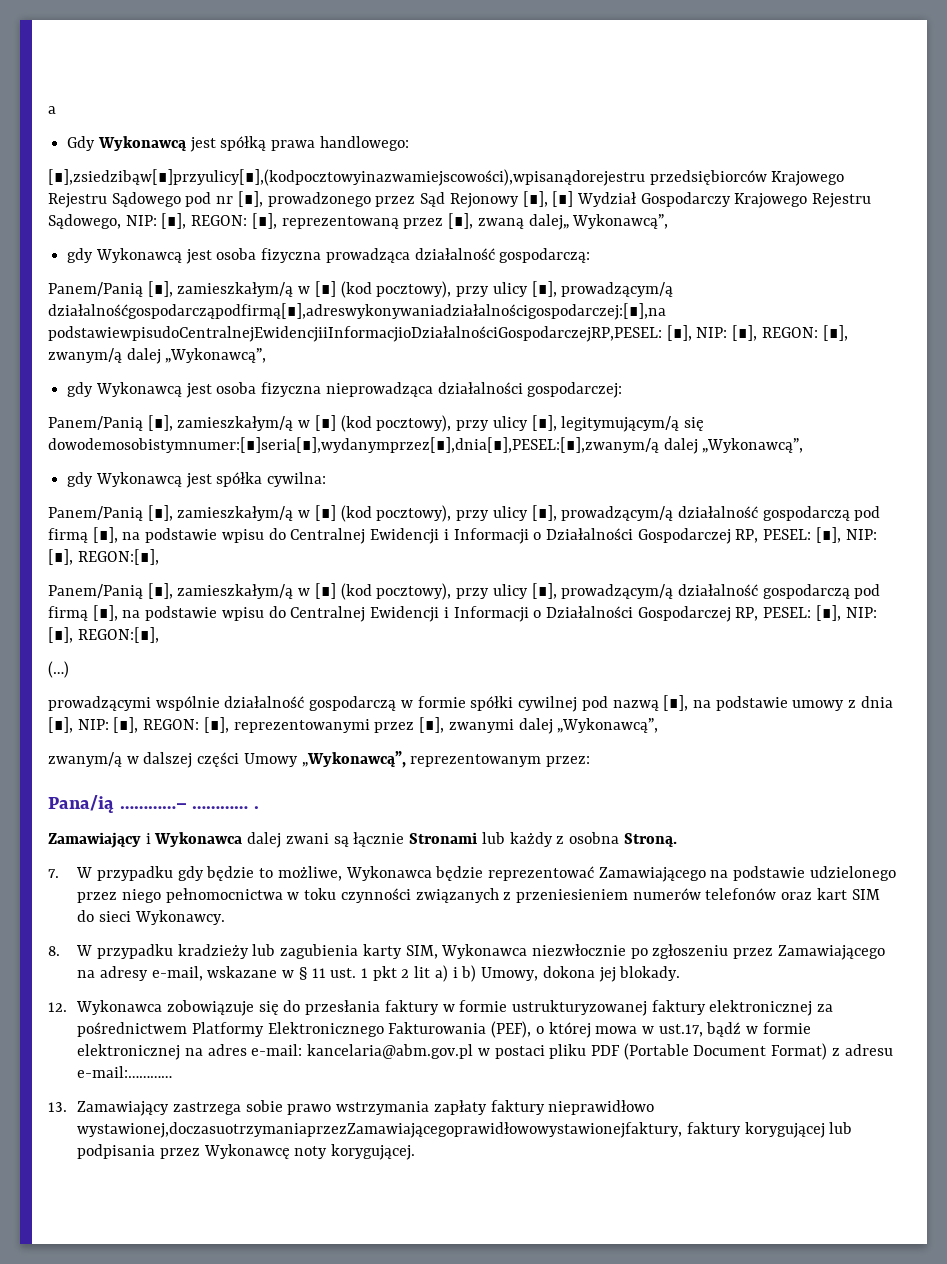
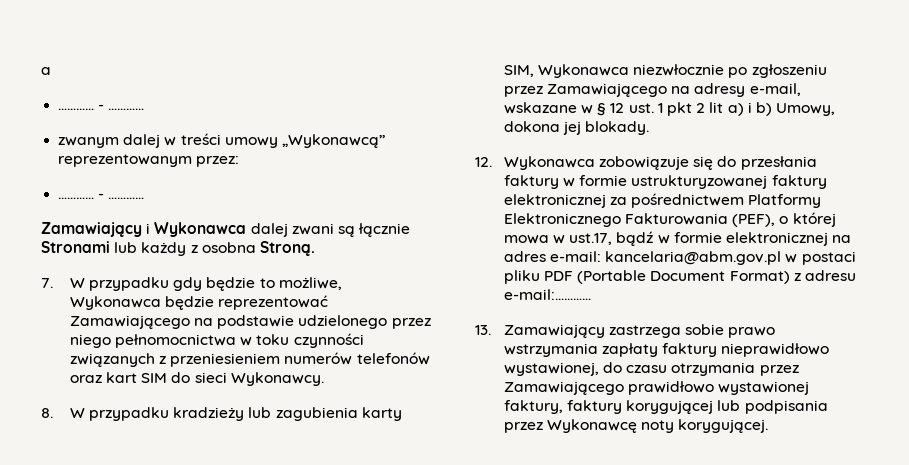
  a
- Gdy Wykonawcą jest spółką prawa handlowego:
- [∎],zsiedzibąw[∎]przyulicy[∎],(kodpocztowyinazwamiejscowości),wpisanądorejestru przedsiębiorców Krajowego Rejestru Sądowego pod nr [∎], prowadzonego przez Sąd Rejonowy [∎], [∎] Wydział Gospodarczy Krajowego Rejestru Sądowego, NIP: [∎], REGON: [∎], reprezentowaną przez [∎], zwaną dalej„ Wykonawcą”,
- gdy Wykonawcą jest osoba fizyczna prowadząca działalność gospodarczą:
- Panem/Panią [∎], zamieszkałym/ą w [∎] (kod pocztowy), przy ulicy [∎], prowadzącym/ą działalnośćgospodarcząpodfirmą[∎],adreswykonywaniadziałalnościgospodarczej:[∎],na podstawiewpisudoCentralnejEwidencjiiInformacjioDziałalnościGospodarczejRP,PESEL: [∎], NIP: [∎], REGON: [∎], zwanym/ą dalej „Wykonawcą”,
- gdy Wykonawcą jest osoba fizyczna nieprowadząca działalności gospodarczej:
- Panem/Panią [∎], zamieszkałym/ą w [∎] (kod pocztowy), przy ulicy [∎], legitymującym/ą się dowodemosobistymnumer:[∎]seria[∎],wydanymprzez[∎],dnia[∎],PESEL:[∎],zwanym/ą dalej „Wykonawcą”,
- gdy Wykonawcą jest spółka cywilna:
- Panem/Panią [∎], zamieszkałym/ą w [∎] (kod pocztowy), przy ulicy [∎], prowadzącym/ą działalność gospodarczą pod firmą [∎], na podstawie wpisu do Centralnej Ewidencji i Informacji o Działalności Gospodarczej RP, PESEL: [∎], NIP: [∎], REGON:[∎],
- Panem/Panią [∎], zamieszkałym/ą w [∎] (kod pocztowy), przy ulicy [∎], prowadzącym/ą działalność gospodarczą pod firmą [∎], na podstawie wpisu do Centralnej Ewidencji i Informacji o Działalności Gospodarczej RP, PESEL: [∎], NIP: [∎], REGON:[∎],
- (…)
- prowadzącymi wspólnie działalność gospodarczą w formie spółki cywilnej pod nazwą [∎], na podstawie umowy z dnia [∎], NIP: [∎], REGON: [∎], reprezentowanymi przez [∎], zwanymi dalej „Wykonawcą”,
- zwanym/ą w dalszej części Umowy „Wykonawcą”, reprezentowanym przez:
- Pana/ią …………– ………… .
+ ………… - …………
+ zwanym dalej w treści umowy „Wykonawcą” reprezentowanym przez:
+ ………… - …………
- 8. W przypadku kradzieży lub zagubienia karty SIM, Wykonawca niezwłocznie po zgłoszeniu przez Zamawiającego na adresy e-mail, wskazane w § 11 ust. 1 pkt 2 lit a) i b) Umowy, dokona jej blokady.
+ 8. W przypadku kradzieży lub zagubienia karty SIM, Wykonawca niezwłocznie po zgłoszeniu przez Zamawiającego na adresy e-mail, wskazane w § 12 ust. 1 pkt 2 lit a) i b) Umowy, dokona jej blokady.
- 13. Zamawiający zastrzega sobie prawo wstrzymania zapłaty faktury nieprawidłowo wystawionej,doczasuotrzymaniaprzezZamawiającegoprawidłowowystawionejfaktury, faktury korygującej lub podpisania przez Wykonawcę noty korygującej.
+ 13. Zamawiający zastrzega sobie prawo wstrzymania zapłaty faktury nieprawidłowo wystawionej, do czasu otrzymania przez Zamawiającego prawidłowo wystawionej faktury, faktury korygującej lub podpisania przez Wykonawcę noty korygującej.

